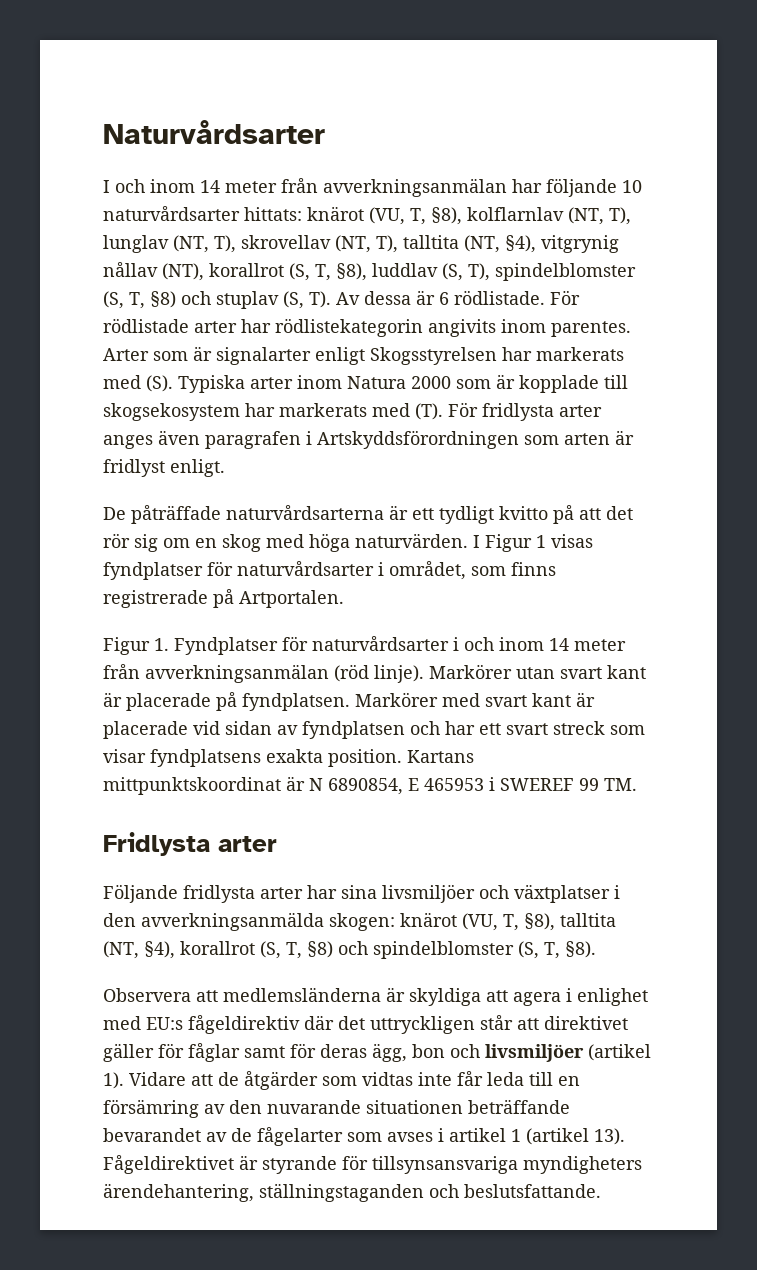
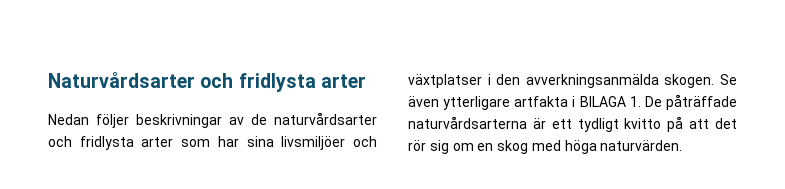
- Naturvårdsarter
- I och inom 14 meter från avverkningsanmälan har följande 10 naturvårdsarter hittats: knärot (VU, T, §8), kolflarnlav (NT, T), lunglav (NT, T), skrovellav (NT, T), talltita (NT, §4), vitgrynig nållav (NT), korallrot (S, T, §8), luddlav (S, T), spindelblomster (S, T, §8) och stuplav (S, T). Av dessa är 6 rödlistade. För rödlistade arter har rödlistekategorin angivits inom parentes. Arter som är signalarter enligt Skogsstyrelsen har markerats med (S). Typiska arter inom Natura 2000 som är kopplade till skogsekosystem har markerats med (T). För fridlysta arter anges även paragrafen i Artskyddsförordningen som arten är fridlyst enligt.
- De påträffade naturvårdsarterna är ett tydligt kvitto på att det rör sig om en skog med höga naturvärden. I Figur 1 visas fyndplatser för naturvårdsarter i området, som finns registrerade på Artportalen.
- Figur 1. Fyndplatser för naturvårdsarter i och inom 14 meter från avverkningsanmälan (röd linje). Markörer utan svart kant är placerade på fyndplatsen. Markörer med svart kant är placerade vid sidan av fyndplatsen och har ett svart streck som visar fyndplatsens exakta position. Kartans mittpunktskoordinat är N 6890854, E 465953 i SWEREF 99 TM.
- Fridlysta arter
- Följande fridlysta arter har sina livsmiljöer och växtplatser i den avverkningsanmälda skogen: knärot (VU, T, §8), talltita (NT, §4), korallrot (S, T, §8) och spindelblomster (S, T, §8).
- Observera att medlemsländerna är skyldiga att agera i enlighet med EU:s fågeldirektiv där det uttryckligen står att direktivet gäller för fåglar samt för deras ägg, bon och livsmiljöer (artikel 1). Vidare att de åtgärder som vidtas inte får leda till en försämring av den nuvarande situationen beträffande bevarandet av de fågelarter som avses i artikel 1 (artikel 13). Fågeldirektivet är styrande för tillsynsansvariga myndigheters ärendehantering, ställningstaganden och beslutsfattande.
+ Naturvårdsarter och fridlysta arter
+ Nedan följer beskrivningar av de naturvårdsarter och fridlysta arter som har sina livsmiljöer och växtplatser i den avverkningsanmälda skogen. Se även ytterligare artfakta i BILAGA 1. De påträffade naturvårdsarterna är ett tydligt kvitto på att det rör sig om en skog med höga naturvärden.

